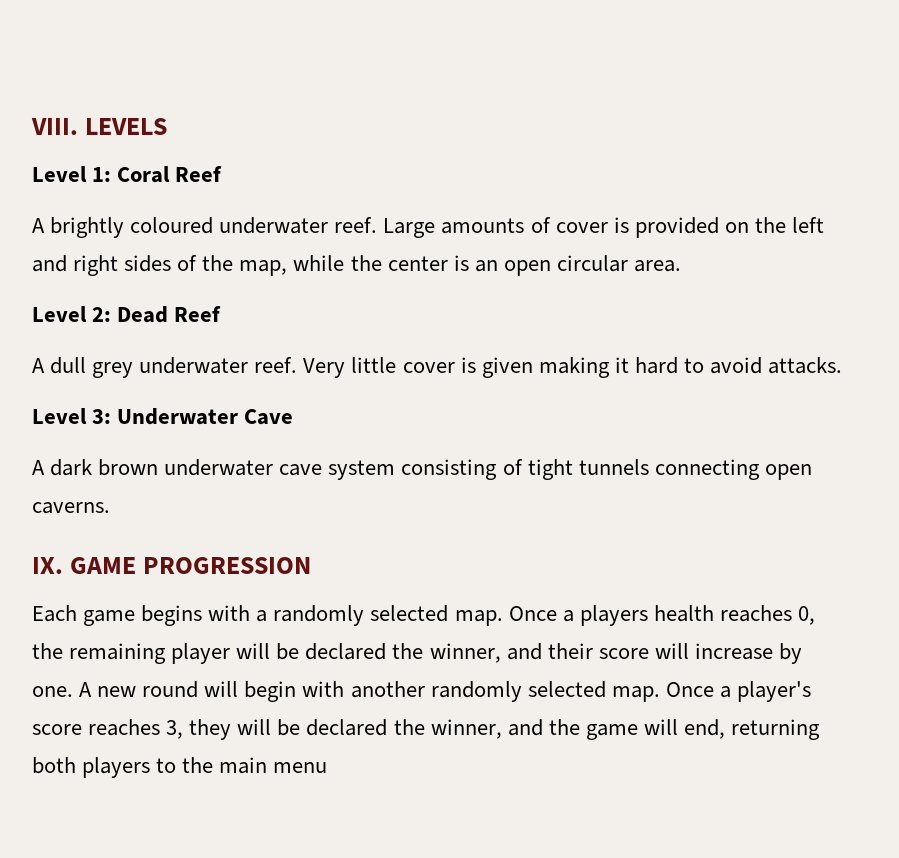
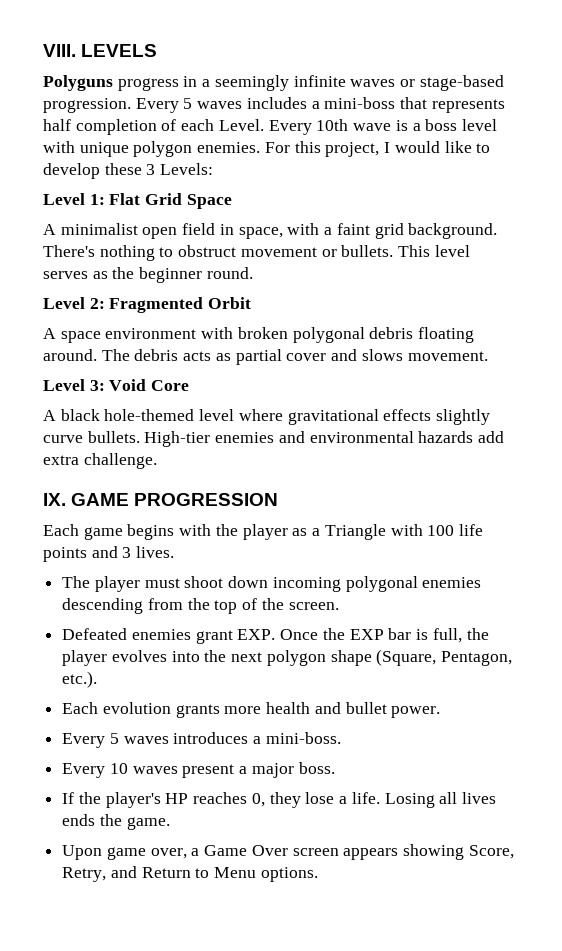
- Level 1: Coral Reef
- A brightly coloured underwater reef. Large amounts of cover is provided on the left and right sides of the map, while the center is an open circular area.
+ Polyguns progress in a seemingly infinite waves or stage-based progression. Every 5 waves includes a mini-boss that represents half completion of each Level. Every 10th wave is a boss level with unique polygon enemies. For this project, I would like to develop these 3 Levels:
+ Level 1: Flat Grid Space
+ A minimalist open field in space, with a faint grid background. There's nothing to obstruct movement or bullets. This level serves as the beginner round.
- Level 2: Dead Reef
- A dull grey underwater reef. Very little cover is given making it hard to avoid attacks.
+ Level 2: Fragmented Orbit
+ A space environment with broken polygonal debris floating around. The debris acts as partial cover and slows movement.
- Level 3: Underwater Cave
- A dark brown underwater cave system consisting of tight tunnels connecting open caverns.
+ Level 3: Void Core
+ A black hole-themed level where gravitational effects slightly curve bullets. High-tier enemies and environmental hazards add extra challenge.
- Each game begins with a randomly selected map. Once a players health reaches 0, the remaining player will be declared the winner, and their score will increase by one. A new round will begin with another randomly selected map. Once a player's score reaches 3, they will be declared the winner, and the game will end, returning both players to the main menu
+ Each game begins with the player as a Triangle with 100 life points and 3 lives.
+ The player must shoot down incoming polygonal enemies descending from the top of the screen.
+ Defeated enemies grant EXP. Once the EXP bar is full, the player evolves into the next polygon shape (Square, Pentagon, etc.).
+ Each evolution grants more health and bullet power.
+ Every 5 waves introduces a mini-boss.
+ Every 10 waves present a major boss.
+ If the player's HP reaches 0, they lose a life. Losing all lives ends the game.
+ Upon game over, a Game Over screen appears showing Score, Retry, and Return to Menu options.

